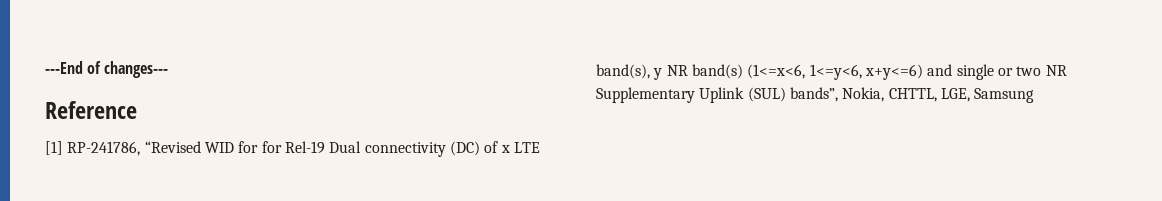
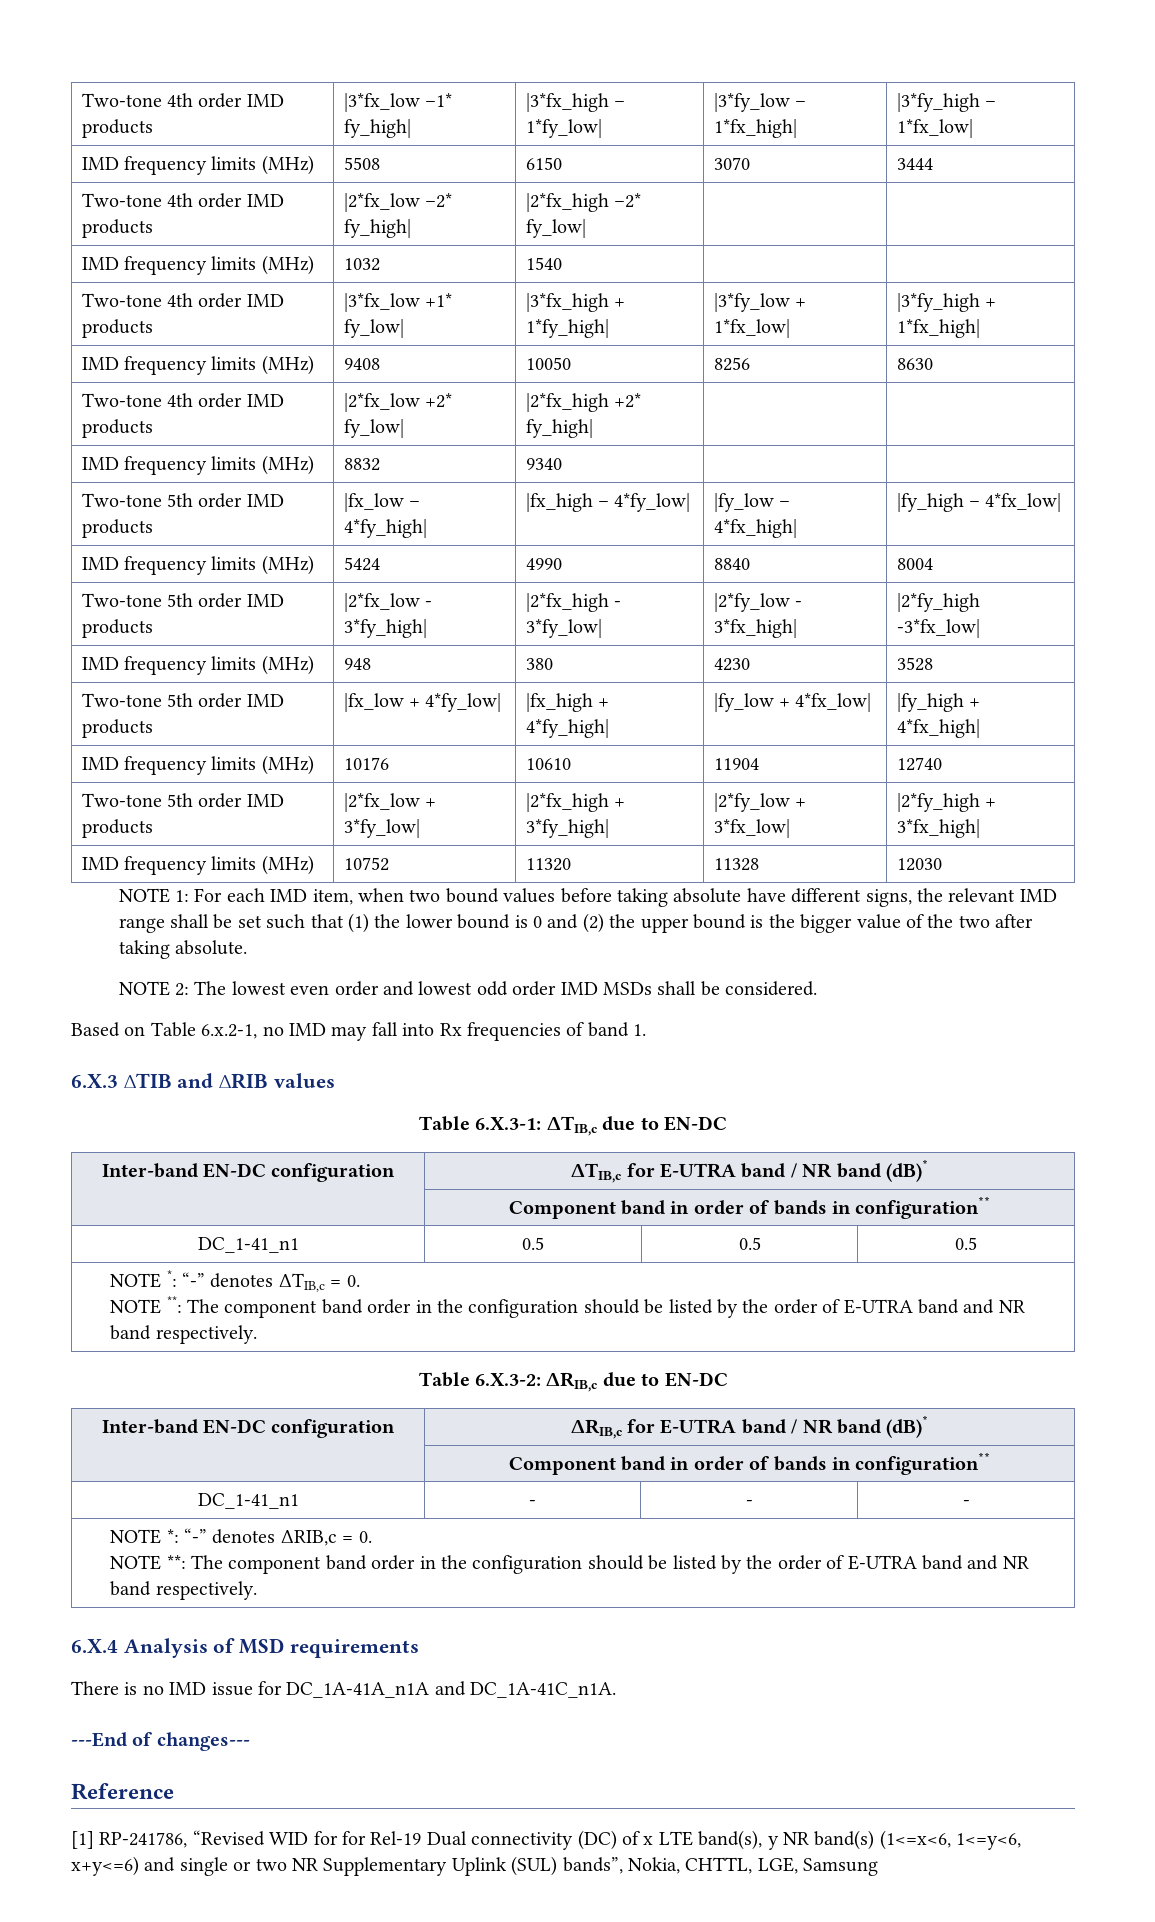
+ Two-tone 4th order IMD products | |3*fx_low –1* fy_high| | |3*fx_high – 1*fy_low| | |3*fy_low – 1*fx_high| | |3*fy_high – 1*fx_low|
+ IMD frequency limits (MHz) | 5508 | 6150 | 3070 | 3444
+ Two-tone 4th order IMD products | |2*fx_low –2* fy_high| | |2*fx_high –2* fy_low| | |
+ IMD frequency limits (MHz) | 1032 | 1540 | |
+ Two-tone 4th order IMD products | |3*fx_low +1* fy_low| | |3*fx_high + 1*fy_high| | |3*fy_low + 1*fx_low| | |3*fy_high + 1*fx_high|
+ IMD frequency limits (MHz) | 9408 | 10050 | 8256 | 8630
+ Two-tone 4th order IMD products | |2*fx_low +2* fy_low| | |2*fx_high +2* fy_high| | |
+ IMD frequency limits (MHz) | 8832 | 9340 | |
+ Two-tone 5th order IMD products | |fx_low – 4*fy_high| | |fx_high – 4*fy_low| | |fy_low – 4*fx_high| | |fy_high – 4*fx_low|
+ IMD frequency limits (MHz) | 5424 | 4990 | 8840 | 8004
+ Two-tone 5th order IMD products | |2*fx_low - 3*fy_high| | |2*fx_high - 3*fy_low| | |2*fy_low - 3*fx_high| | |2*fy_high -3*fx_low|
+ IMD frequency limits (MHz) | 948 | 380 | 4230 | 3528
+ Two-tone 5th order IMD products | |fx_low + 4*fy_low| | |fx_high + 4*fy_high| | |fy_low + 4*fx_low| | |fy_high + 4*fx_high|
+ IMD frequency limits (MHz) | 10176 | 10610 | 11904 | 12740
+ Two-tone 5th order IMD products | |2*fx_low + 3*fy_low| | |2*fx_high + 3*fy_high| | |2*fy_low + 3*fx_low| | |2*fy_high + 3*fx_high|
+ IMD frequency limits (MHz) | 10752 | 11320 | 11328 | 12030
+ NOTE 1: For each IMD item, when two bound values before taking absolute have different signs, the relevant IMD range shall be set such that (1) the lower bound is 0 and (2) the upper bound is the bigger value of the two after taking absolute.
+ NOTE 2: The lowest even order and lowest odd order IMD MSDs shall be considered.
+ Based on Table 6.x.2-1, no IMD may fall into Rx frequencies of band 1.
+ 6.X.3 ∆TIB and ∆RIB values
+ Table 6.X.3-1: ΔTIB,c due to EN-DC
+ Inter-band EN-DC configuration | ΔTIB,c for E-UTRA band / NR band (dB)*
+ | Component band in order of bands in configuration**
+ DC_1-41_n1 | 0.5 | 0.5 | 0.5
+ NOTE *: “-” denotes ΔTIB,c = 0.
+ NOTE **: The component band order in the configuration should be listed by the order of E-UTRA band and NR band respectively.
+ Table 6.X.3-2: ΔRIB,c due to EN-DC
+ Inter-band EN-DC configuration | ΔRIB,c for E-UTRA band / NR band (dB)*
+ | Component band in order of bands in configuration**
+ DC_1-41_n1 | - | - | -
+ NOTE *: “-” denotes ΔRIB,c = 0.
+ NOTE **: The component band order in the configuration should be listed by the order of E-UTRA band and NR band respectively.
+ 6.X.4 Analysis of MSD requirements
+ There is no IMD issue for DC_1A-41A_n1A and DC_1A-41C_n1A.

